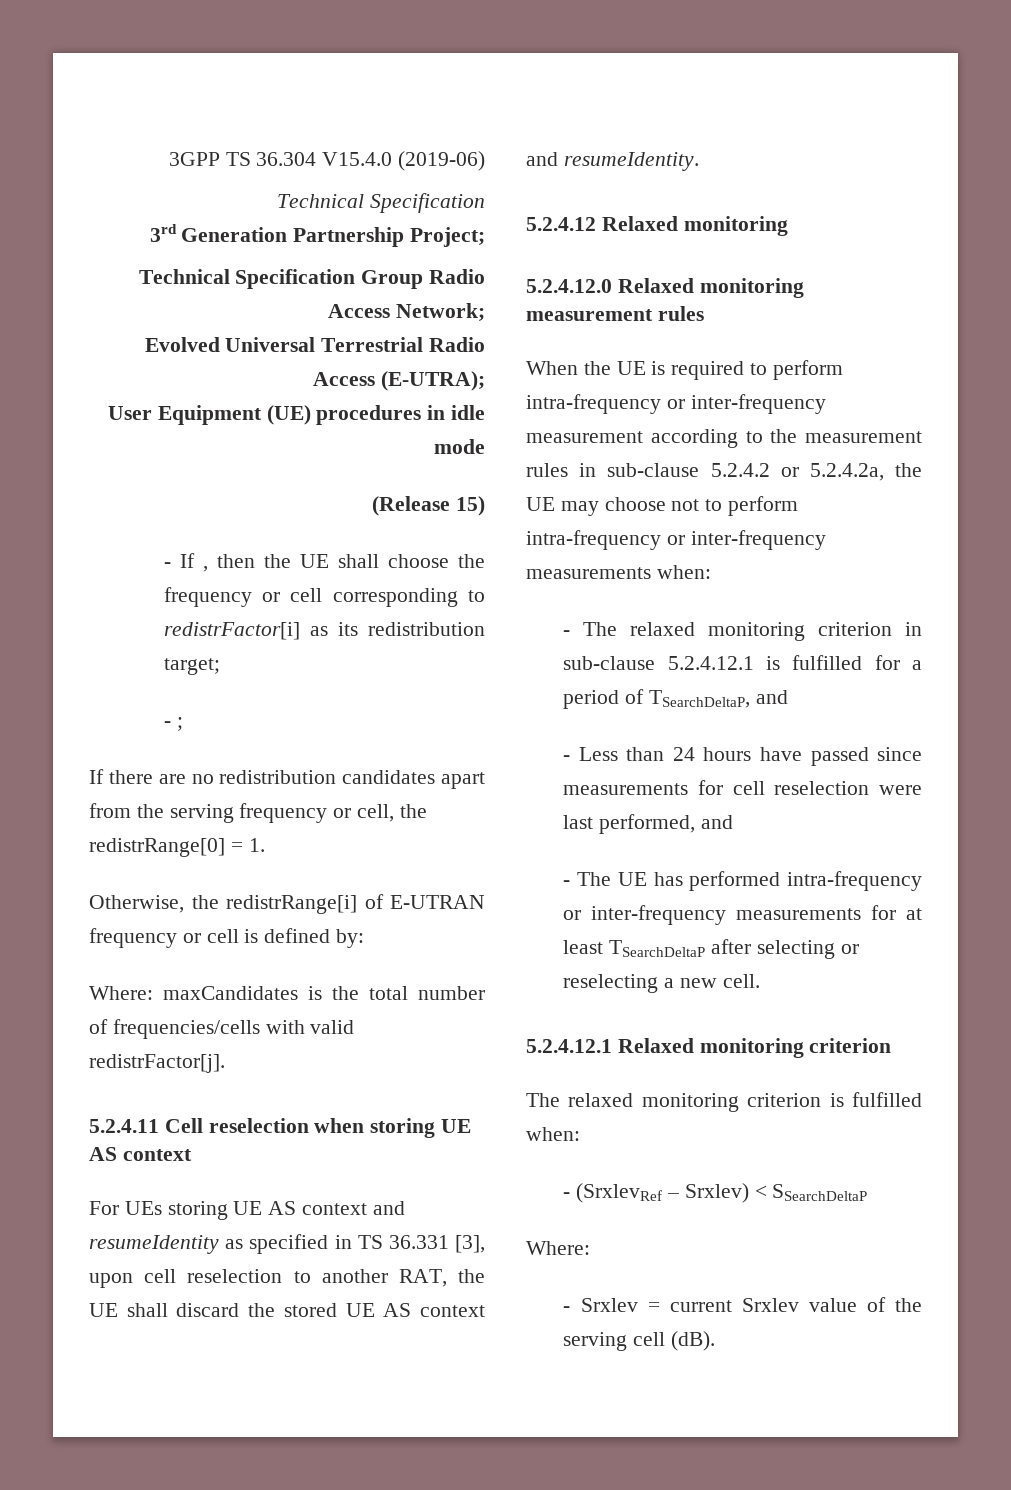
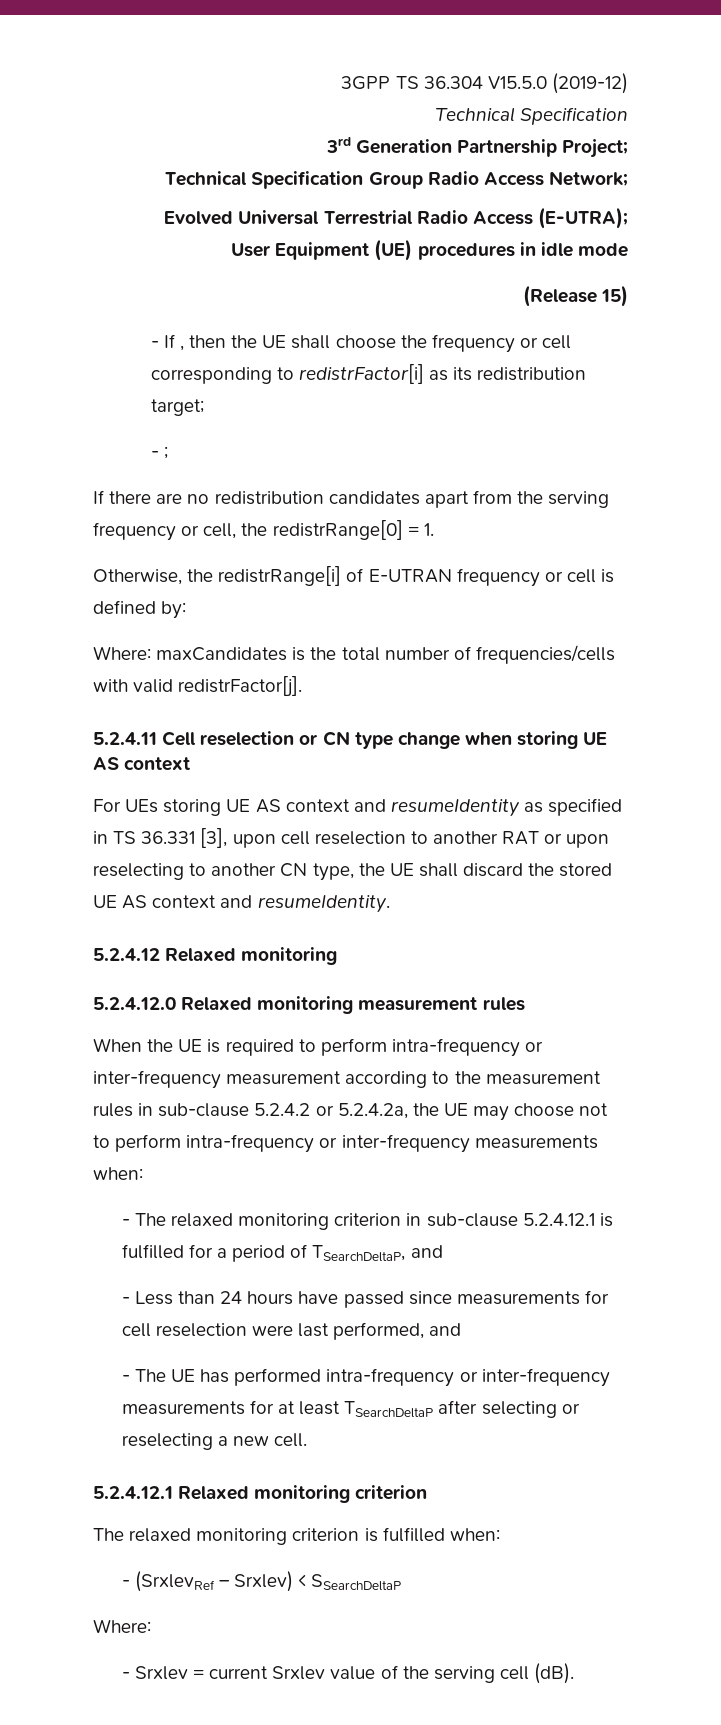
- 3GPP TS 36.304 V15.4.0 (2019-06)
+ 3GPP TS 36.304 V15.5.0 (2019-12)
- 5.2.4.11 Cell reselection when storing UE AS context
+ 5.2.4.11 Cell reselection or CN type change when storing UE AS context
- For UEs storing UE AS context and resumeIdentity as specified in TS 36.331 [3], upon cell reselection to another RAT, the UE shall discard the stored UE AS context and resumeIdentity.
+ For UEs storing UE AS context and resumeIdentity as specified in TS 36.331 [3], upon cell reselection to another RAT or upon reselecting to another CN type, the UE shall discard the stored UE AS context and resumeIdentity.

